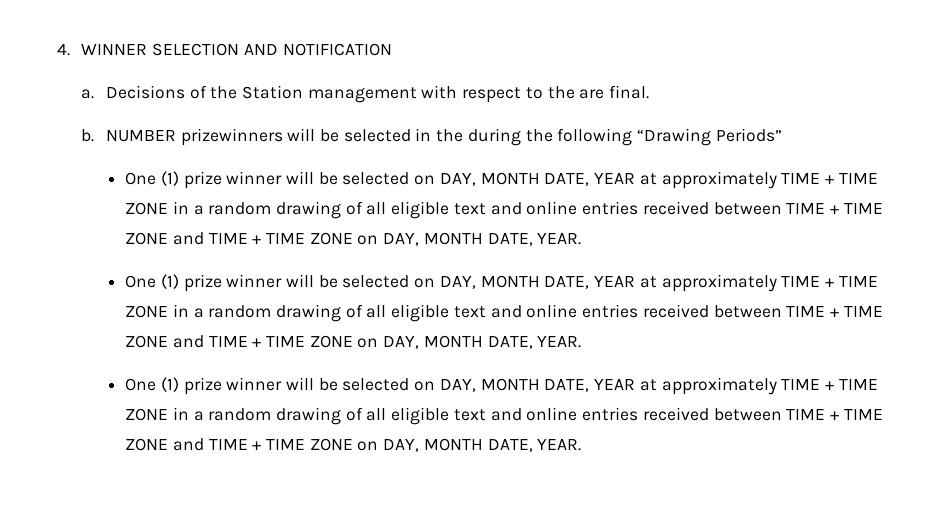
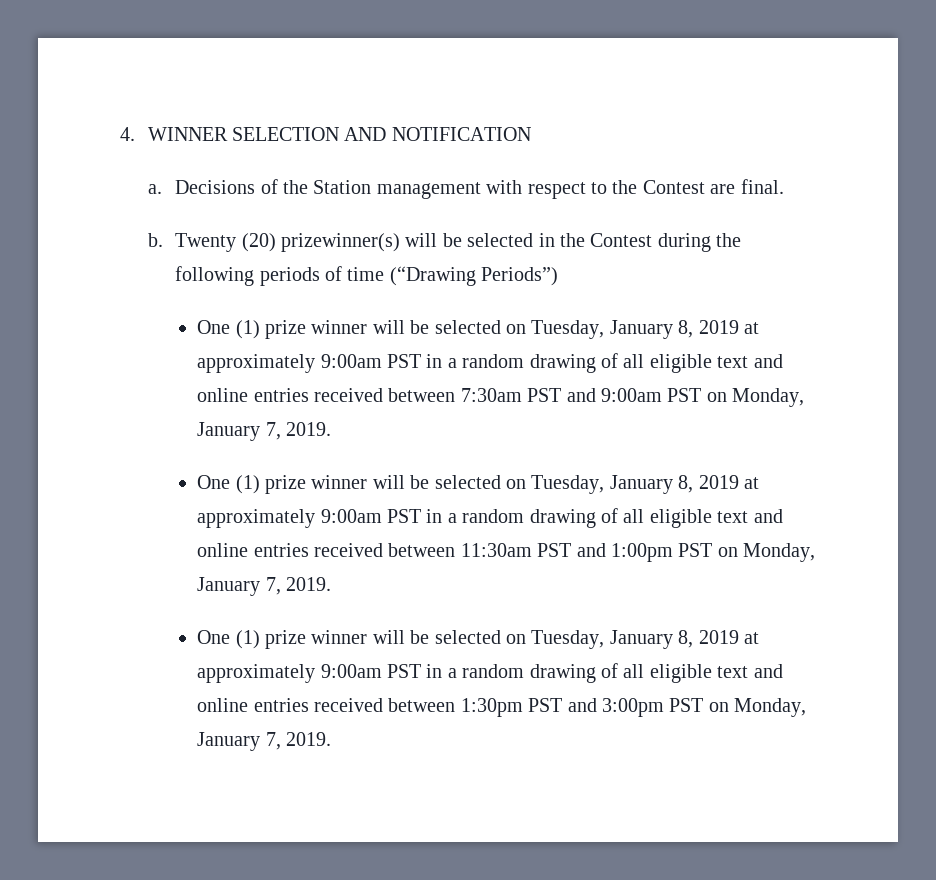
- Decisions of the Station management with respect to the are final.
+ Decisions of the Station management with respect to the Contest are final.
- NUMBER prizewinners will be selected in the during the following “Drawing Periods”
- One (1) prize winner will be selected on DAY, MONTH DATE, YEAR at approximately TIME + TIME ZONE in a random drawing of all eligible text and online entries received between TIME + TIME ZONE and TIME + TIME ZONE on DAY, MONTH DATE, YEAR.
- One (1) prize winner will be selected on DAY, MONTH DATE, YEAR at approximately TIME + TIME ZONE in a random drawing of all eligible text and online entries received between TIME + TIME ZONE and TIME + TIME ZONE on DAY, MONTH DATE, YEAR.
- One (1) prize winner will be selected on DAY, MONTH DATE, YEAR at approximately TIME + TIME ZONE in a random drawing of all eligible text and online entries received between TIME + TIME ZONE and TIME + TIME ZONE on DAY, MONTH DATE, YEAR.
+ Twenty (20) prizewinner(s) will be selected in the Contest during the following periods of time (“Drawing Periods”)
+ One (1) prize winner will be selected on Tuesday, January 8, 2019 at approximately 9:00am PST in a random drawing of all eligible text and online entries received between 7:30am PST and 9:00am PST on Monday, January 7, 2019.
+ One (1) prize winner will be selected on Tuesday, January 8, 2019 at approximately 9:00am PST in a random drawing of all eligible text and online entries received between 11:30am PST and 1:00pm PST on Monday, January 7, 2019.
+ One (1) prize winner will be selected on Tuesday, January 8, 2019 at approximately 9:00am PST in a random drawing of all eligible text and online entries received between 1:30pm PST and 3:00pm PST on Monday, January 7, 2019.

